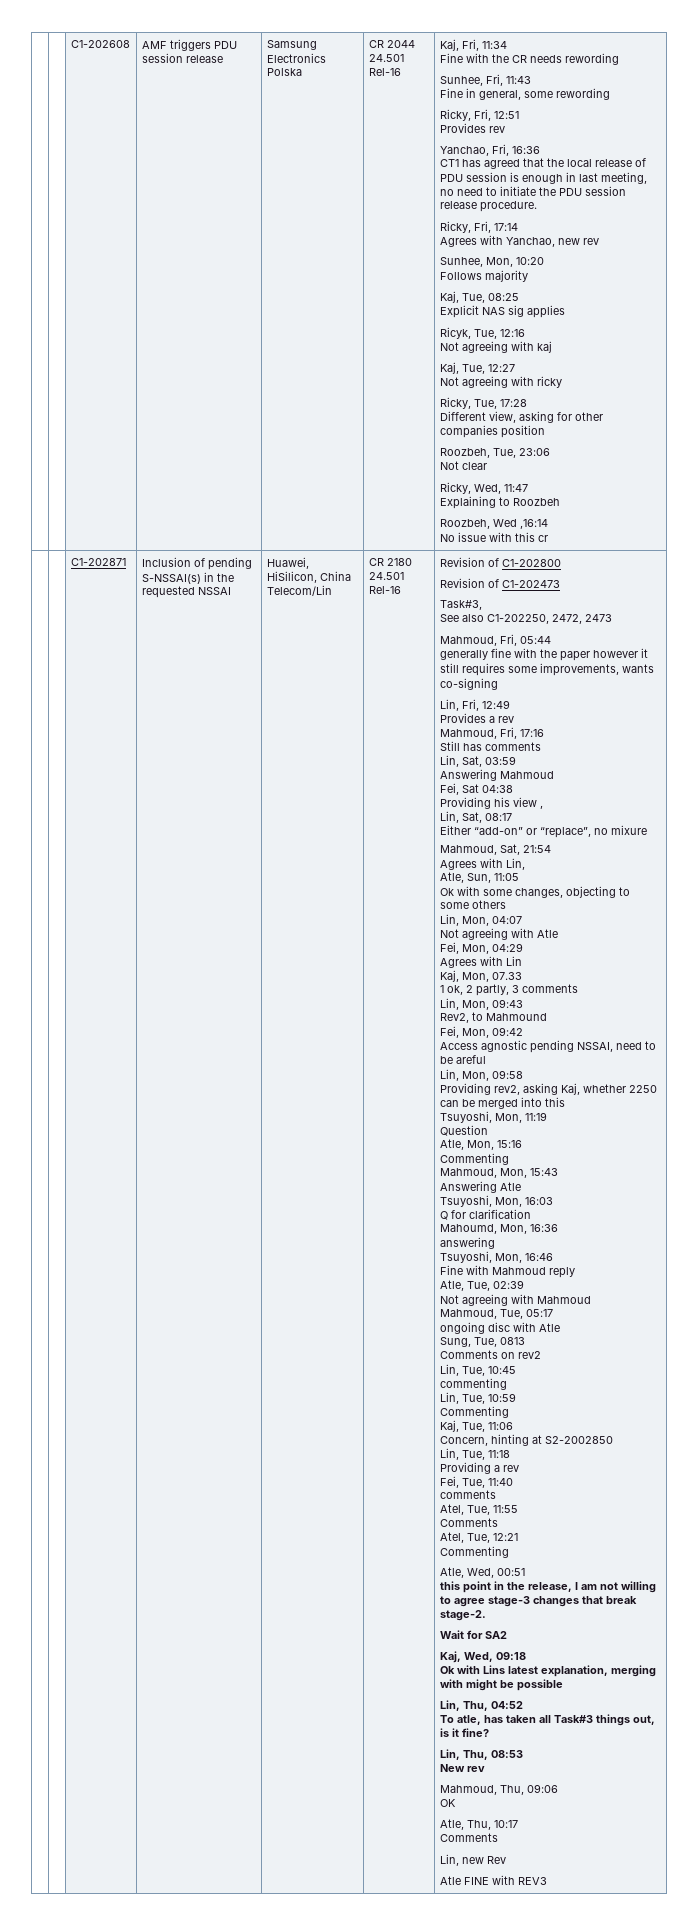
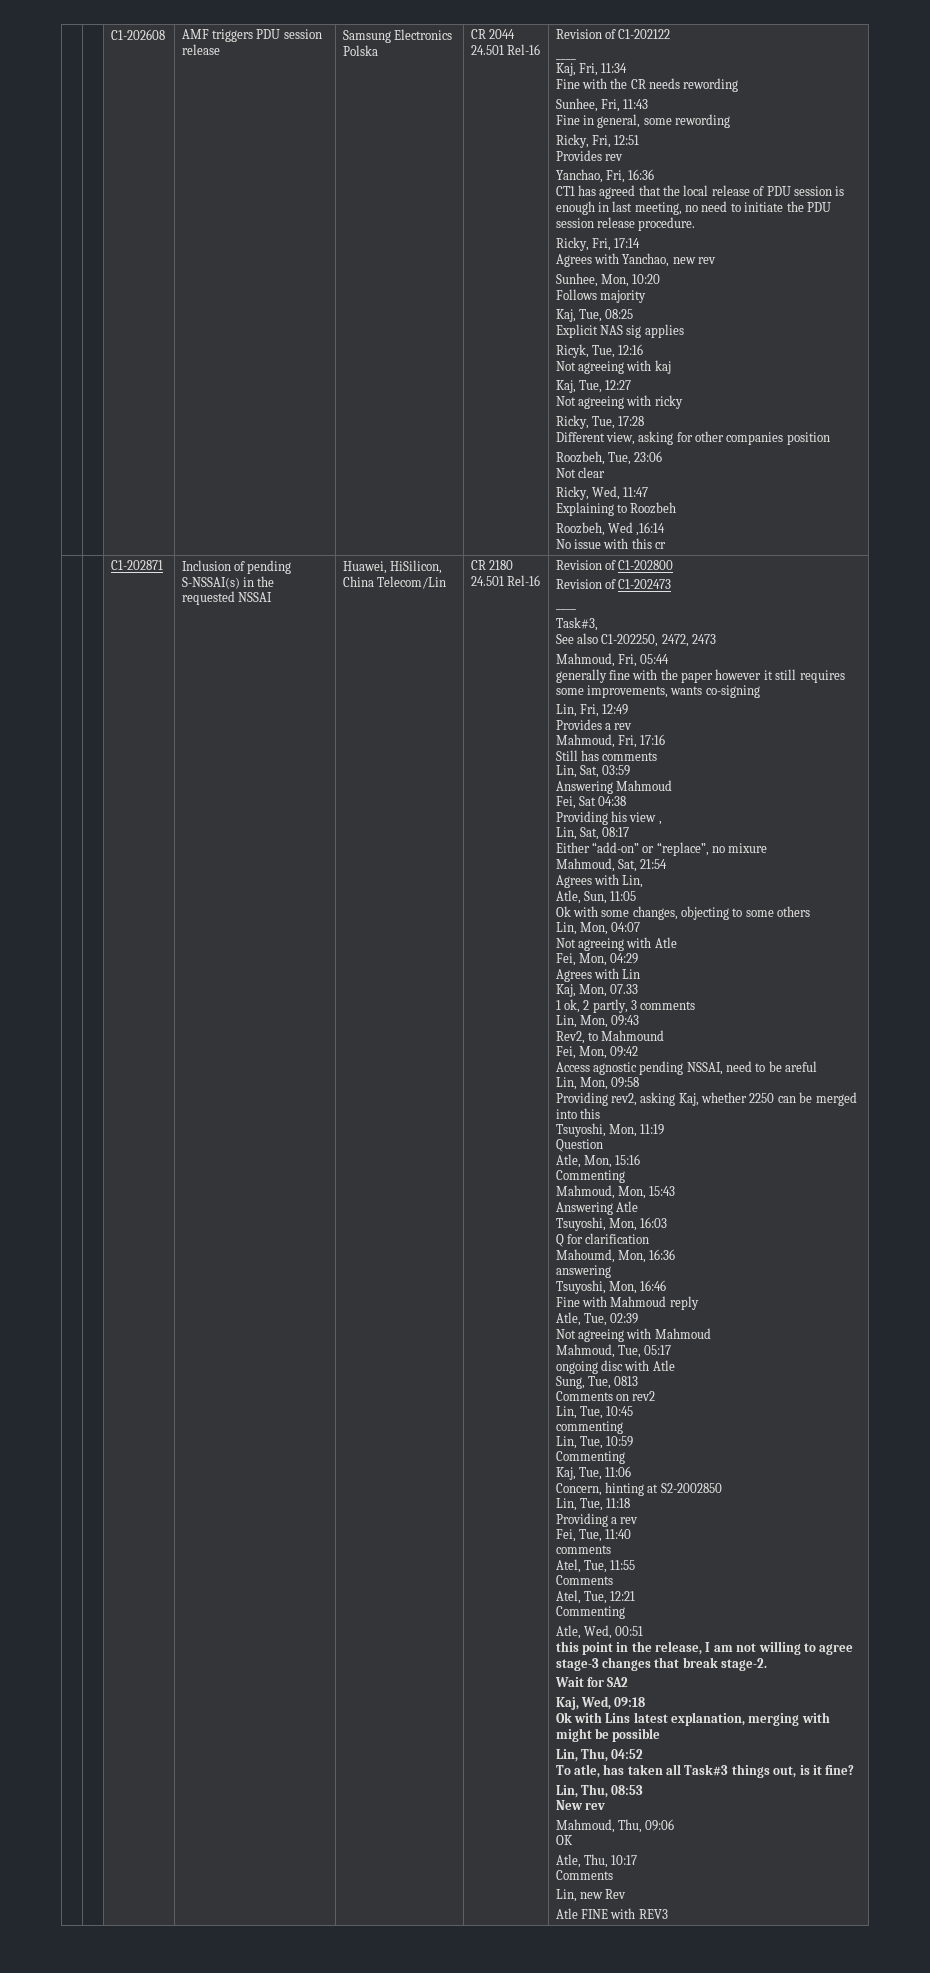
+ Revision of C1-202122
+ ____
  Revision of C1-202473
+ ____

